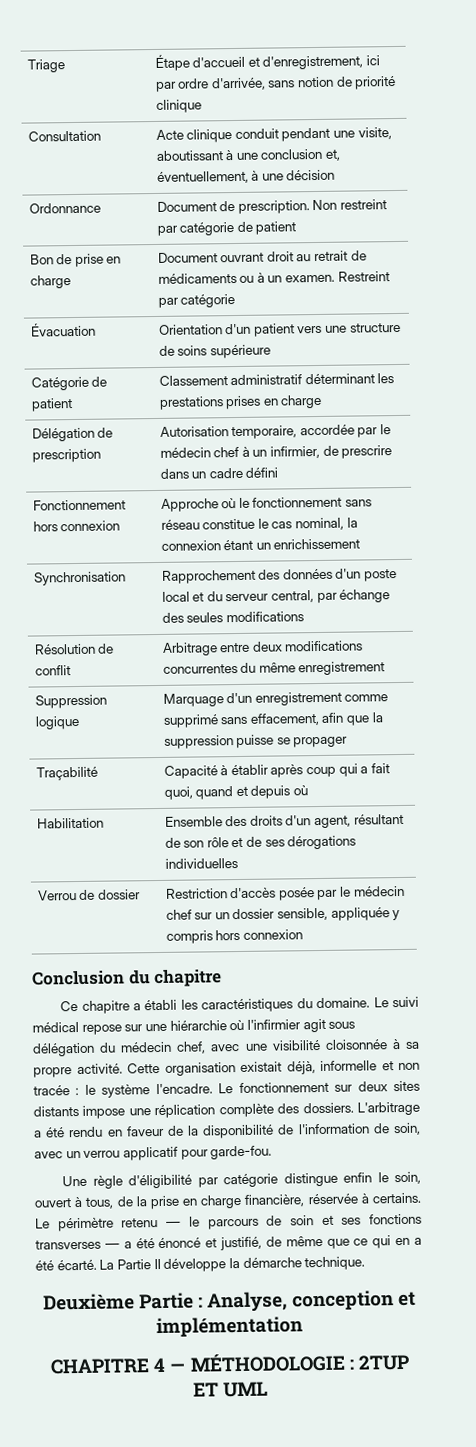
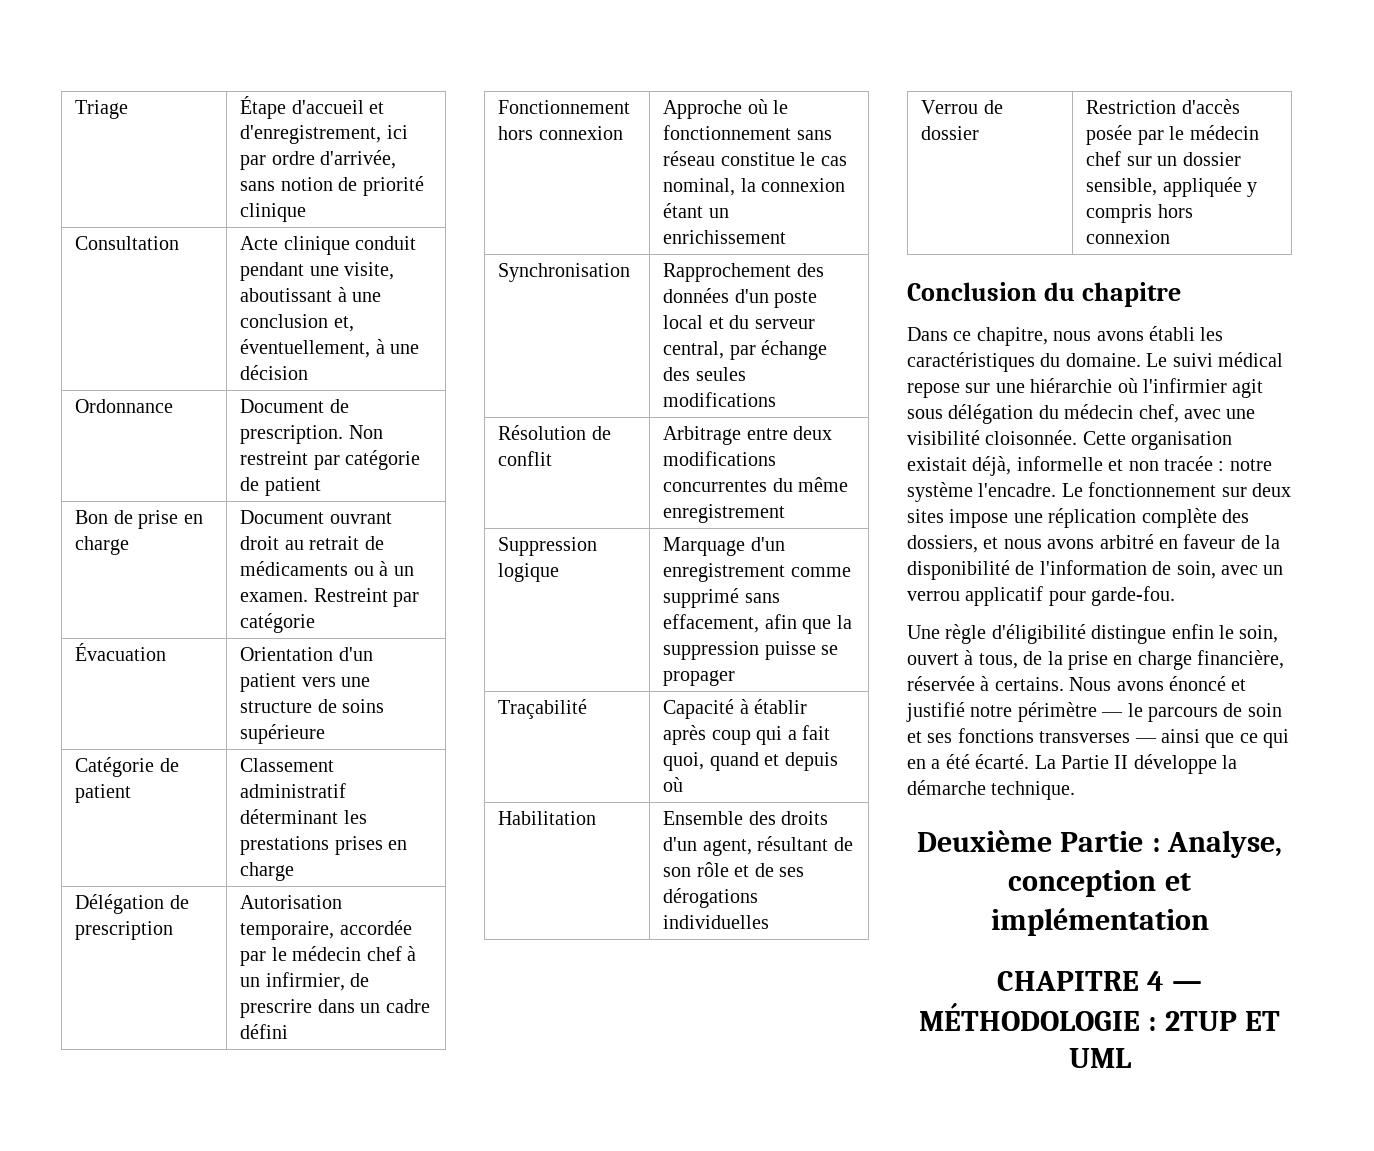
- Ce chapitre a établi les caractéristiques du domaine.
+ Dans ce chapitre, nous avons établi les caractéristiques du domaine.
- Le suivi médical repose sur une hiérarchie où l'infirmier agit sous délégation du médecin chef, avec une visibilité cloisonnée à sa propre activité.
+ Le suivi médical repose sur une hiérarchie où l'infirmier agit sous délégation du médecin chef, avec une visibilité cloisonnée.
- Cette organisation existait déjà, informelle et non tracée : le système l'encadre.
+ Cette organisation existait déjà, informelle et non tracée : notre système l'encadre.
- Le fonctionnement sur deux sites distants impose une réplication complète des dossiers. L'arbitrage a été rendu en faveur de la disponibilité de l'information de soin, avec un verrou applicatif pour garde-fou.
+ Le fonctionnement sur deux sites impose une réplication complète des dossiers, et nous avons arbitré en faveur de la disponibilité de l'information de soin, avec un verrou applicatif pour garde-fou.
- Une règle d'éligibilité par catégorie distingue enfin le soin, ouvert à tous, de la prise en charge financière, réservée à certains.
+ Une règle d'éligibilité distingue enfin le soin, ouvert à tous, de la prise en charge financière, réservée à certains.
- Le périmètre retenu — le parcours de soin et ses fonctions transverses — a été énoncé et justifié, de même que ce qui en a été écarté.
+ Nous avons énoncé et justifié notre périmètre — le parcours de soin et ses fonctions transverses — ainsi que ce qui en a été écarté.

